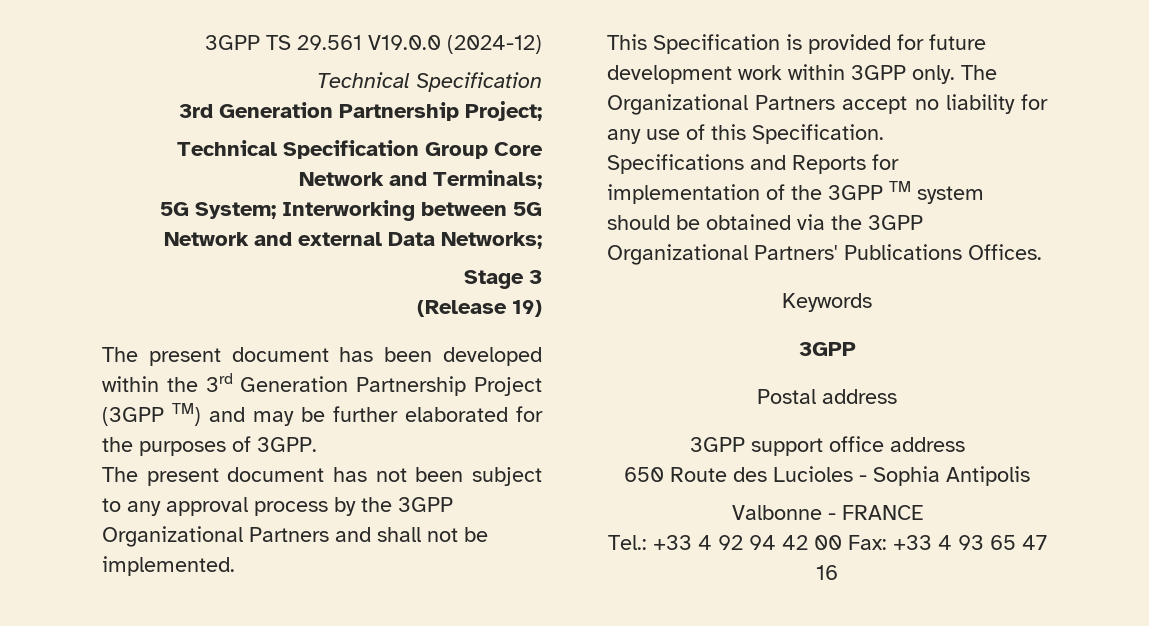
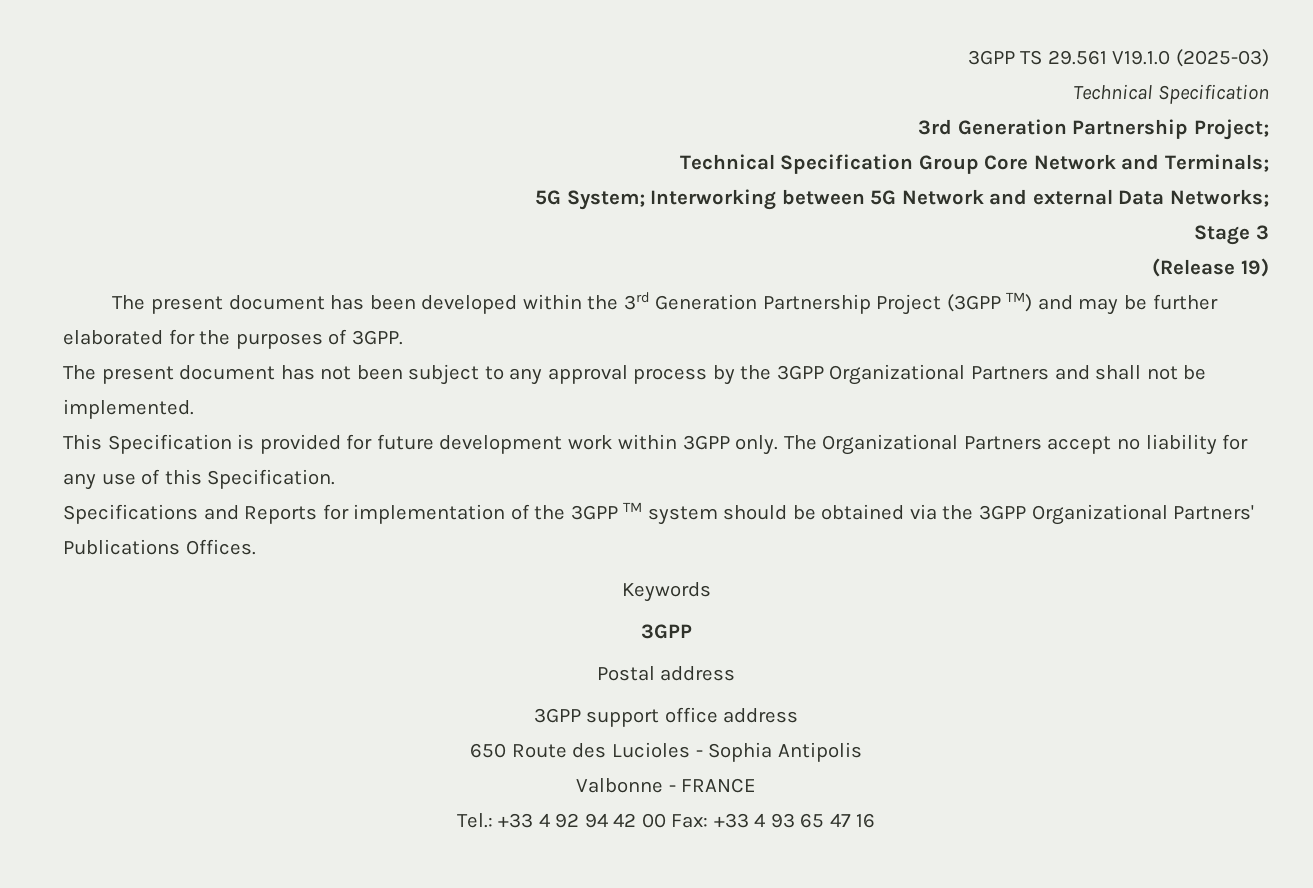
- 3GPP TS 29.561 V19.0.0 (2024-12)
+ 3GPP TS 29.561 V19.1.0 (2025-03)

